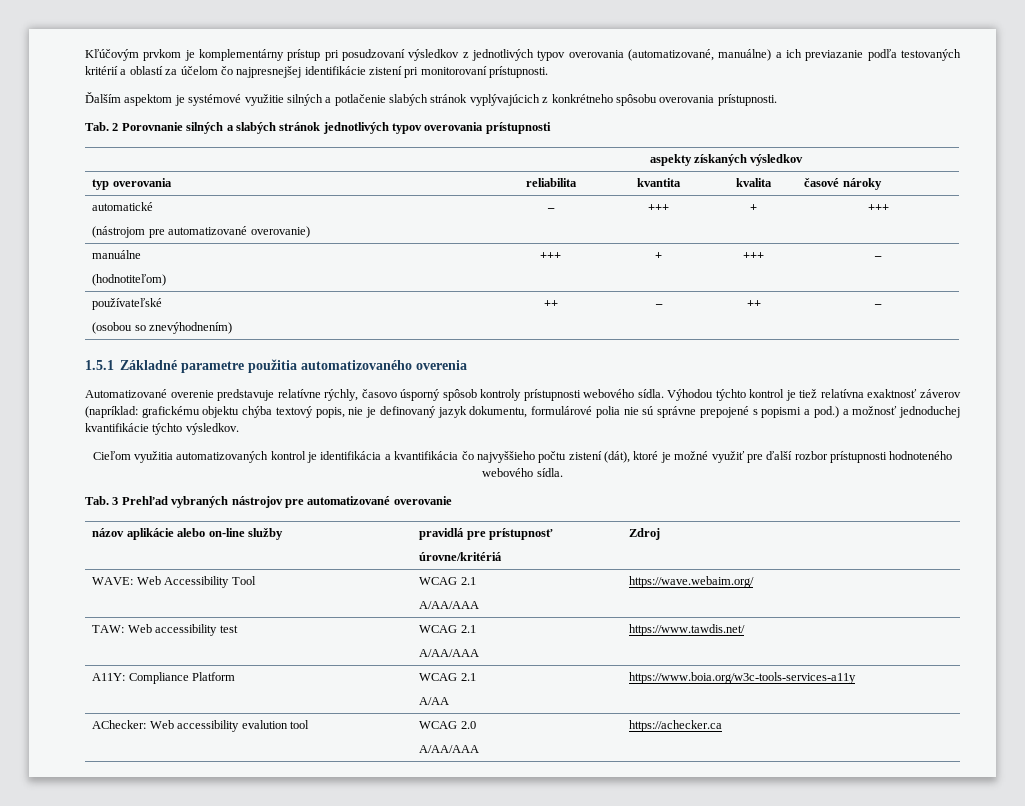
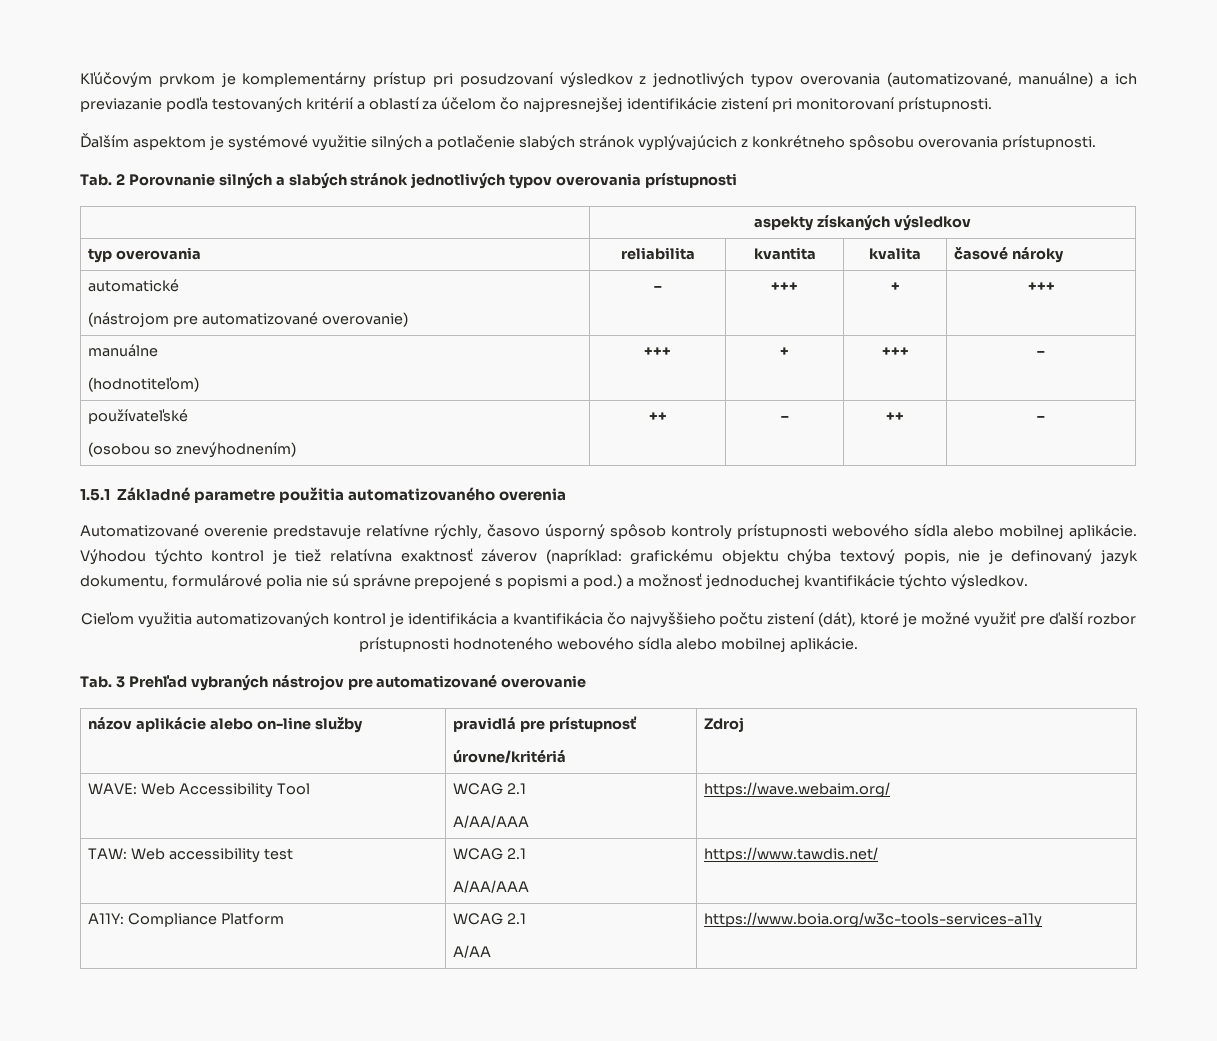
- Automatizované overenie predstavuje relatívne rýchly, časovo úsporný spôsob kontroly prístupnosti webového sídla.
+ Automatizované overenie predstavuje relatívne rýchly, časovo úsporný spôsob kontroly prístupnosti webového sídla alebo mobilnej aplikácie.
- Cieľom využitia automatizovaných kontrol je identifikácia a kvantifikácia čo najvyššieho počtu zistení (dát), ktoré je možné využiť pre ďalší rozbor prístupnosti hodnoteného webového sídla.
+ Cieľom využitia automatizovaných kontrol je identifikácia a kvantifikácia čo najvyššieho počtu zistení (dát), ktoré je možné využiť pre ďalší rozbor prístupnosti hodnoteného webového sídla alebo mobilnej aplikácie.
- AChecker: Web accessibility evalution tool | WCAG 2.0
- A/AA/AAA | https://achecker.ca

